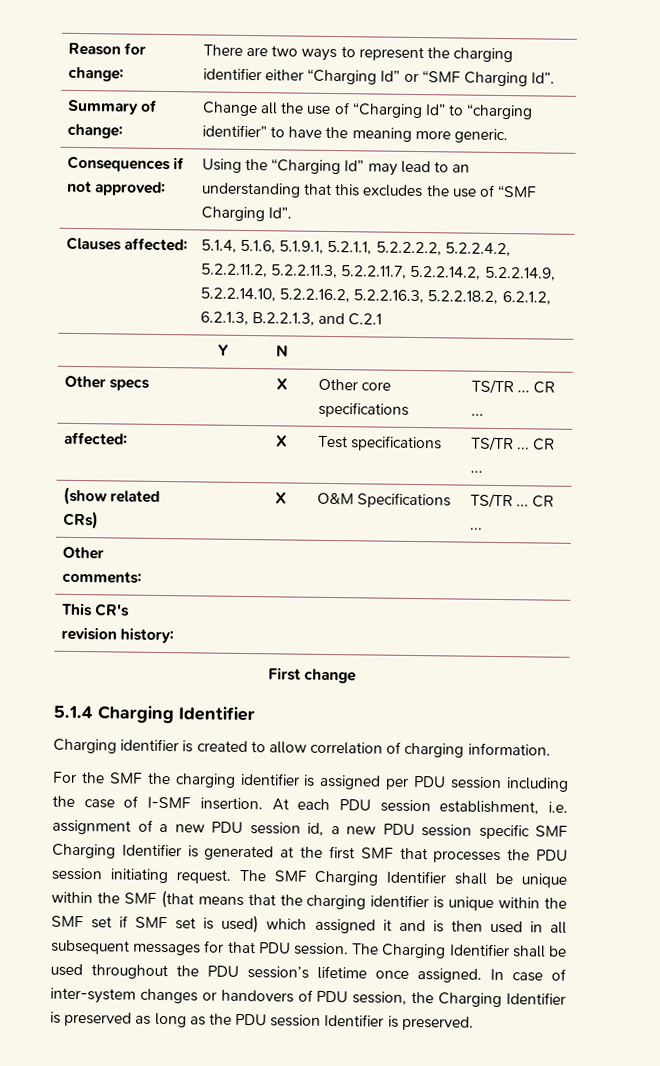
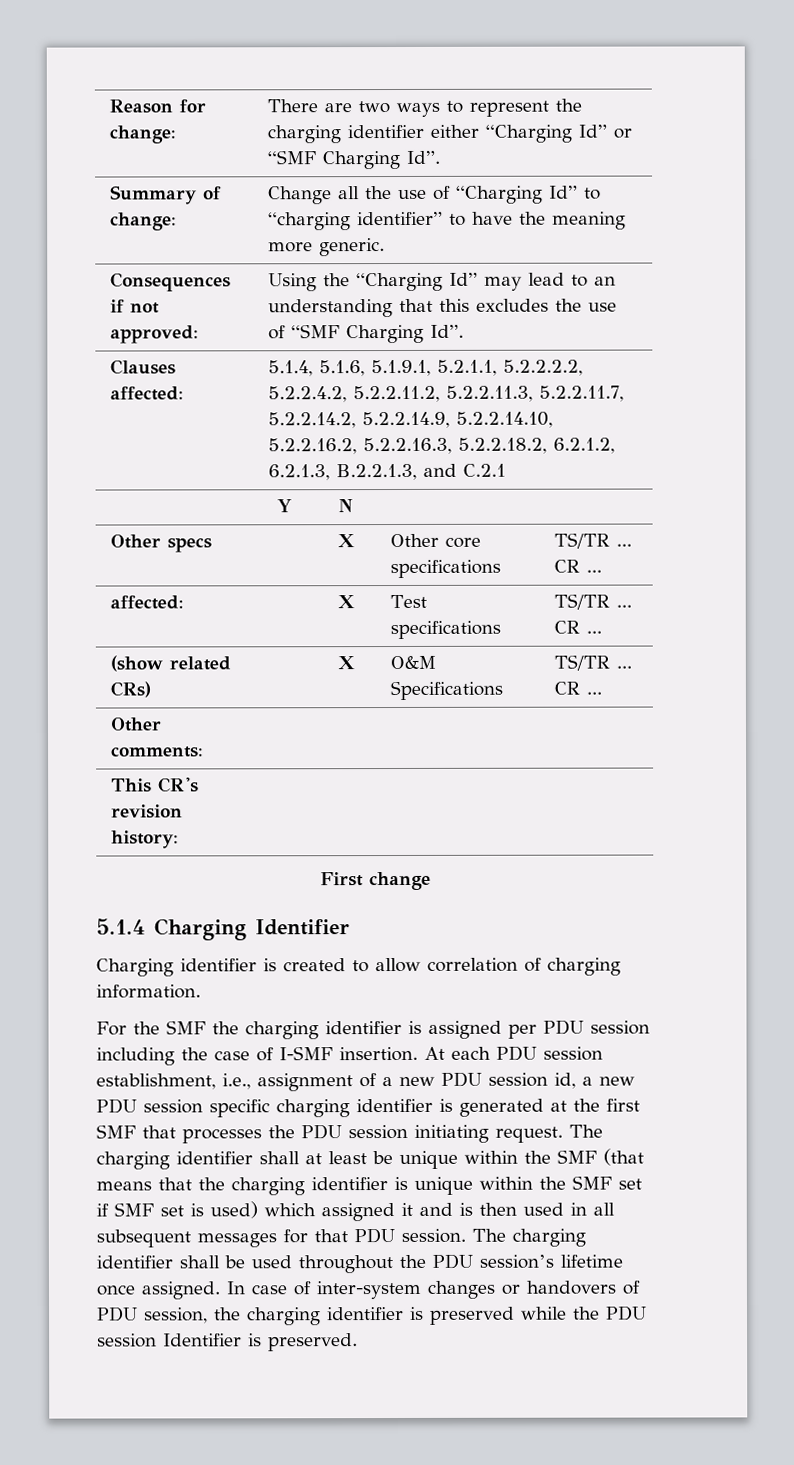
- At each PDU session establishment, i.e. assignment of a new PDU session id, a new PDU session specific SMF Charging Identifier is generated at the first SMF that processes the PDU session initiating request.
+ At each PDU session establishment, i.e., assignment of a new PDU session id, a new PDU session specific charging identifier is generated at the first SMF that processes the PDU session initiating request.
- The SMF Charging Identifier shall be unique within the SMF (that means that the charging identifier is unique within the SMF set if SMF set is used) which assigned it and is then used in all subsequent messages for that PDU session.
+ The charging identifier shall at least be unique within the SMF (that means that the charging identifier is unique within the SMF set if SMF set is used) which assigned it and is then used in all subsequent messages for that PDU session.
- The Charging Identifier shall be used throughout the PDU session’s lifetime once assigned.
+ The charging identifier shall be used throughout the PDU session’s lifetime once assigned.
- In case of inter-system changes or handovers of PDU session, the Charging Identifier is preserved as long as the PDU session Identifier is preserved.
+ In case of inter-system changes or handovers of PDU session, the charging identifier is preserved while the PDU session Identifier is preserved.

